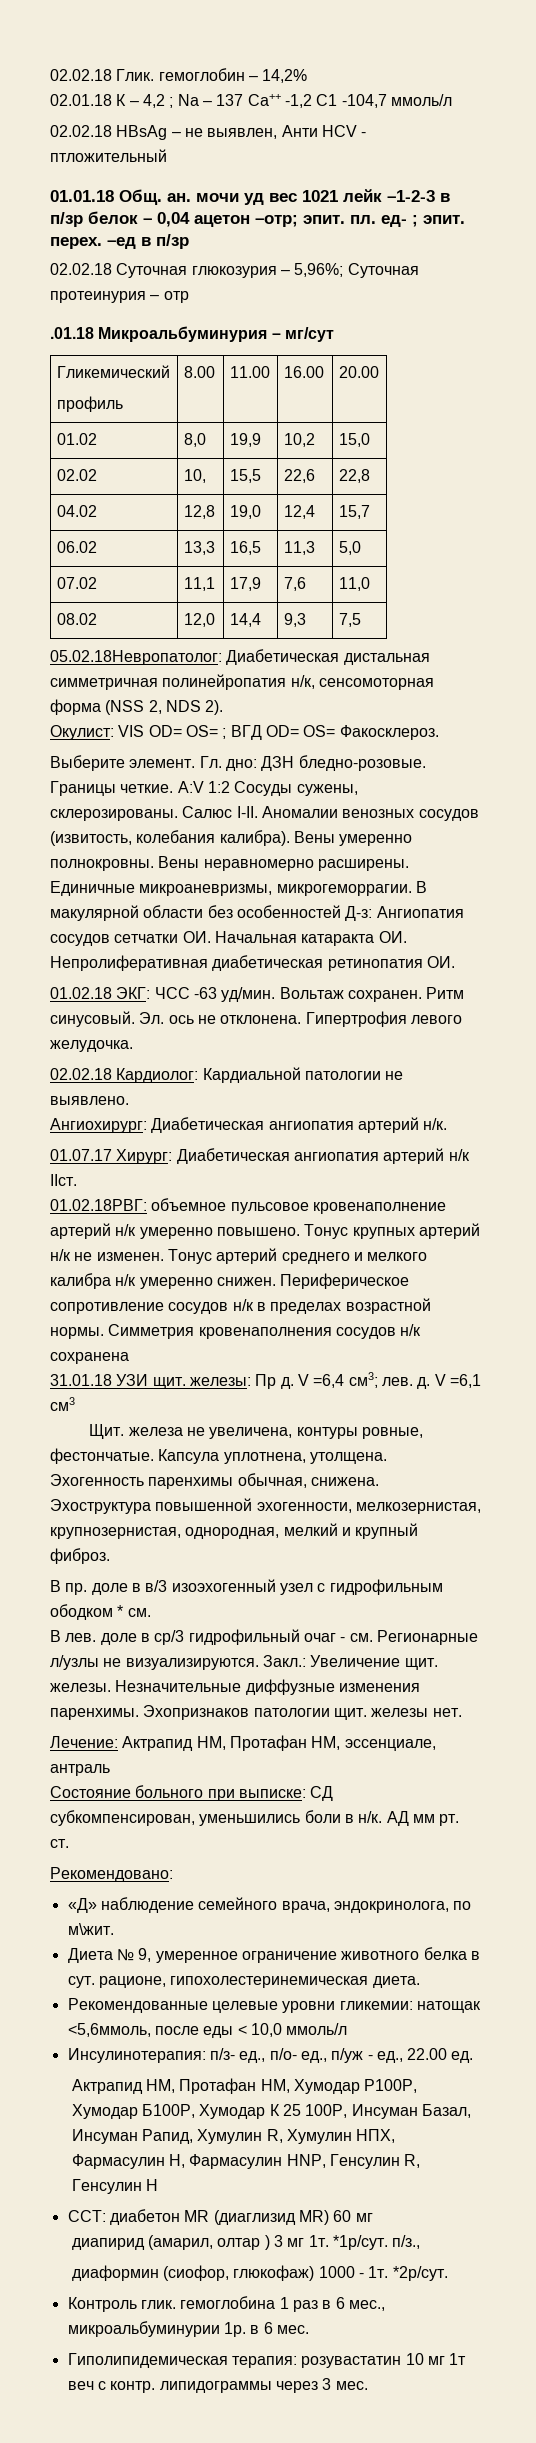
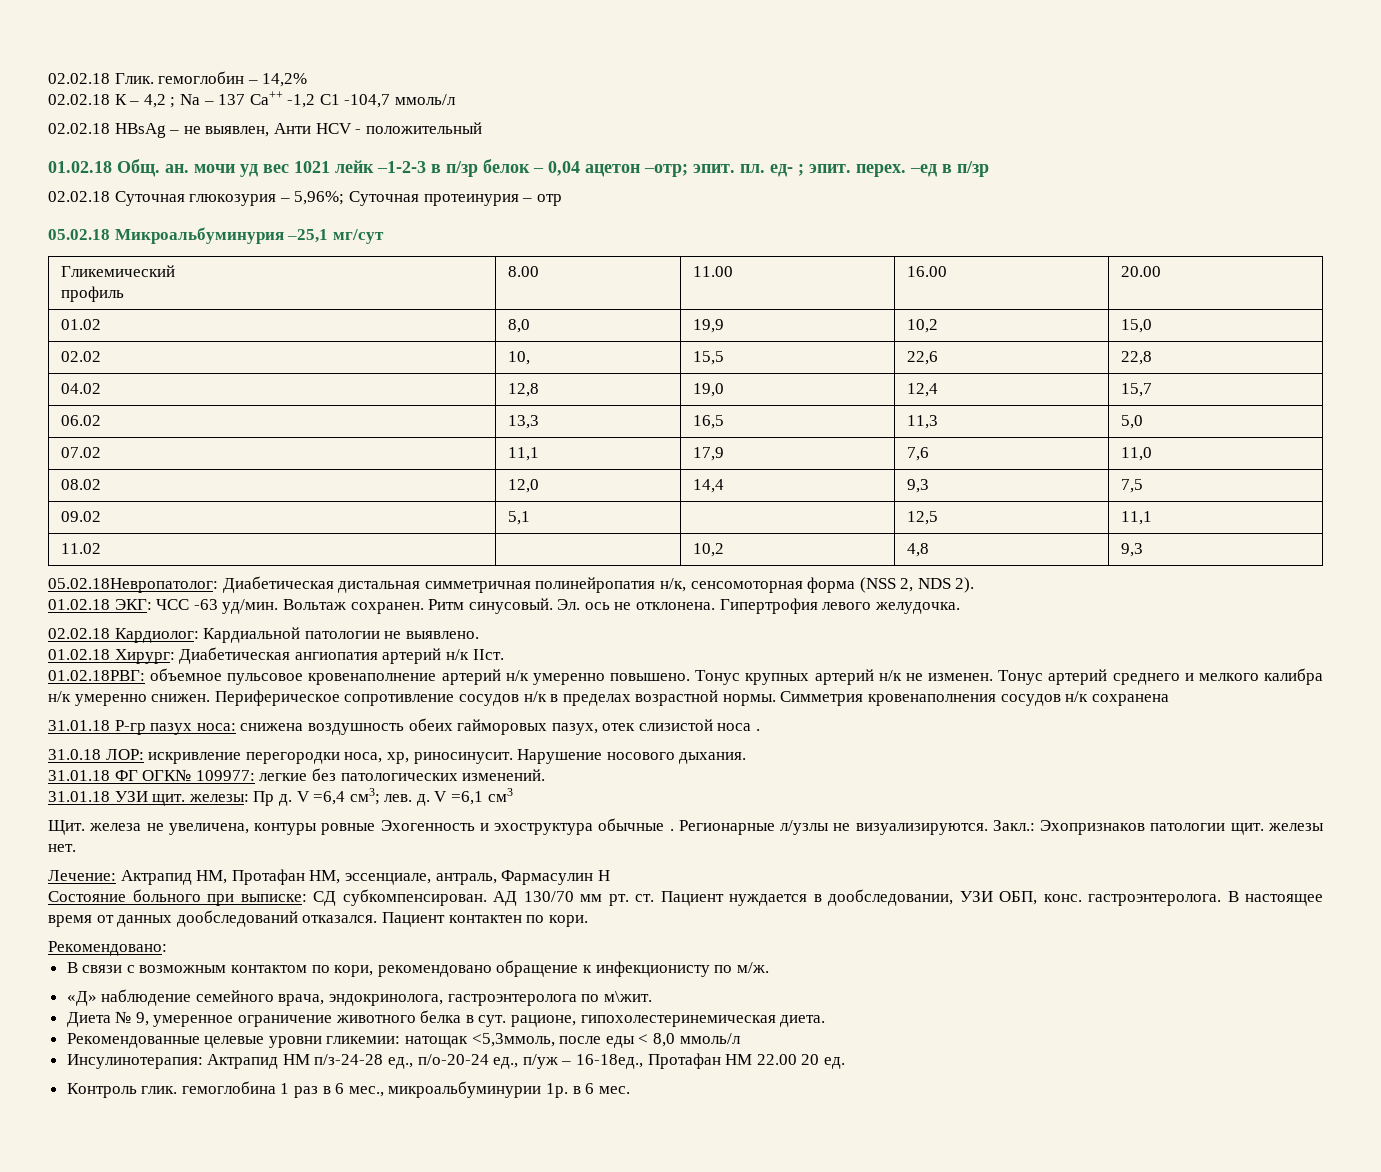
- 02.01.18 К – 4,2 ; Nа – 137 Са++ -1,2 С1 -104,7 ммоль/л
+ 02.02.18 К – 4,2 ; Nа – 137 Са++ -1,2 С1 -104,7 ммоль/л
- 02.02.18 НВsАg – не выявлен, Анти НСV - птложительный
- 01.01.18 Общ. ан. мочи уд вес 1021 лейк –1-2-3 в п/зр белок – 0,04 ацетон –отр; эпит. пл. ед- ; эпит. перех.
+ 02.02.18 НВsАg – не выявлен, Анти НСV - положительный
+ 01.02.18 Общ. ан. мочи уд вес 1021 лейк –1-2-3 в п/зр белок – 0,04 ацетон –отр; эпит. пл. ед- ; эпит. перех.
- .01.18 Микроальбуминурия – мг/сут
+ 05.02.18 Микроальбуминурия –25,1 мг/сут
+ 09.02 | 5,1 | | 12,5 | 11,1
+ 11.02 | | 10,2 | 4,8 | 9,3
- Окулист: VIS OD= OS= ; ВГД OD= OS= Факосклероз.
- Выберите элемент. Гл. дно: ДЗН бледно-розовые. Границы четкие. А:V 1:2 Сосуды сужены, склерозированы. Салюс I-II. Аномалии венозных сосудов (извитость, колебания калибра). Вены умеренно полнокровны. Вены неравномерно расширены. Единичные микроаневризмы, микрогеморрагии. В макулярной области без особенностей Д-з: Ангиопатия сосудов сетчатки ОИ. Начальная катаракта ОИ. Непролиферативная диабетическая ретинопатия ОИ.
- Ангиохирург: Диабетическая ангиопатия артерий н/к.
- 01.07.17 Хирург: Диабетическая ангиопатия артерий н/к IIcт.
+ 01.02.18 Хирург: Диабетическая ангиопатия артерий н/к IIcт.
+ 31.01.18 Р-гр пазух носа: снижена воздушность обеих гайморовых пазух, отек слизистой носа .
+ 31.0.18 ЛОР: искривление перегородки носа, хр, риносинусит. Нарушение носового дыхания.
+ 31.01.18 ФГ ОГК№ 109977: легкие без патологических изменений.
- Щит. железа не увеличена, контуры ровные, фестончатые. Капсула уплотнена, утолщена. Эхогенность паренхимы обычная, снижена. Эхоструктура повышенной эхогенности, мелкозернистая, крупнозернистая, однородная, мелкий и крупный фиброз.
- В пр. доле в в/3 изоэхогенный узел с гидрофильным ободком * см.
- В лев. доле в ср/3 гидрофильный очаг - см. Регионарные л/узлы не визуализируются.
+ Щит. железа не увеличена, контуры ровные Эхогенность и эхоструктура обычные . Регионарные л/узлы не визуализируются.
- Закл.: Увеличение щит. железы. Незначительные диффузные изменения паренхимы. Эхопризнаков патологии щит. железы нет.
+ Закл.: Эхопризнаков патологии щит. железы нет.
- Лечение: Актрапид НМ, Протафан НМ, эссенциале, антраль
+ Лечение: Актрапид НМ, Протафан НМ, эссенциале, антраль, Фармасулин Н
- Состояние больного при выписке: СД субкомпенсирован, уменьшились боли в н/к. АД мм рт. ст.
+ Состояние больного при выписке: СД субкомпенсирован. АД 130/70 мм рт. ст. Пациент нуждается в дообследовании, УЗИ ОБП, конс. гастроэнтеролога. В настоящее время от данных дообследований отказался. Пациент контактен по кори.
  Рекомендовано:
+ В связи с возможным контактом по кори, рекомендовано обращение к инфекционисту по м/ж.
- «Д» наблюдение семейного врача, эндокринолога, по м\жит.
+ «Д» наблюдение семейного врача, эндокринолога, гастроэнтеролога по м\жит.
- Рекомендованные целевые уровни гликемии: натощак <5,6ммоль, после еды < 10,0 ммоль/л
+ Рекомендованные целевые уровни гликемии: натощак <5,3ммоль, после еды < 8,0 ммоль/л
- Инсулинотерапия: п/з- ед., п/о- ед., п/уж - ед., 22.00 ед.
- Актрапид НМ, Протафан НМ, Хумодар Р100Р, Хумодар Б100Р, Хумодар К 25 100Р, Инсуман Базал, Инсуман Рапид, Хумулин R, Хумулин НПХ, Фармасулин Н, Фармасулин НNР, Генсулин R, Генсулин Н
- ССТ: диабетон МR (диаглизид МR) 60 мг
- диапирид (амарил, олтар ) 3 мг 1т. *1р/сут. п/з.,
- диаформин (сиофор, глюкофаж) 1000 - 1т. *2р/сут.
+ Инсулинотерапия: Актрапид НМ п/з-24-28 ед., п/о-20-24 ед., п/уж – 16-18ед., Протафан НМ 22.00 20 ед.
- Гиполипидемическая терапия: розувастатин 10 мг 1т веч с контр. липидограммы через 3 мес.

